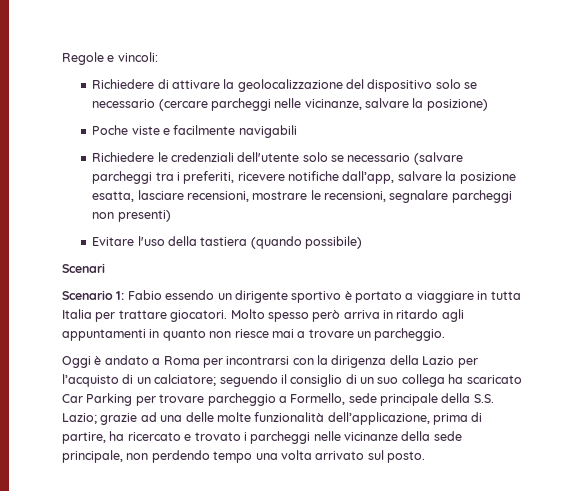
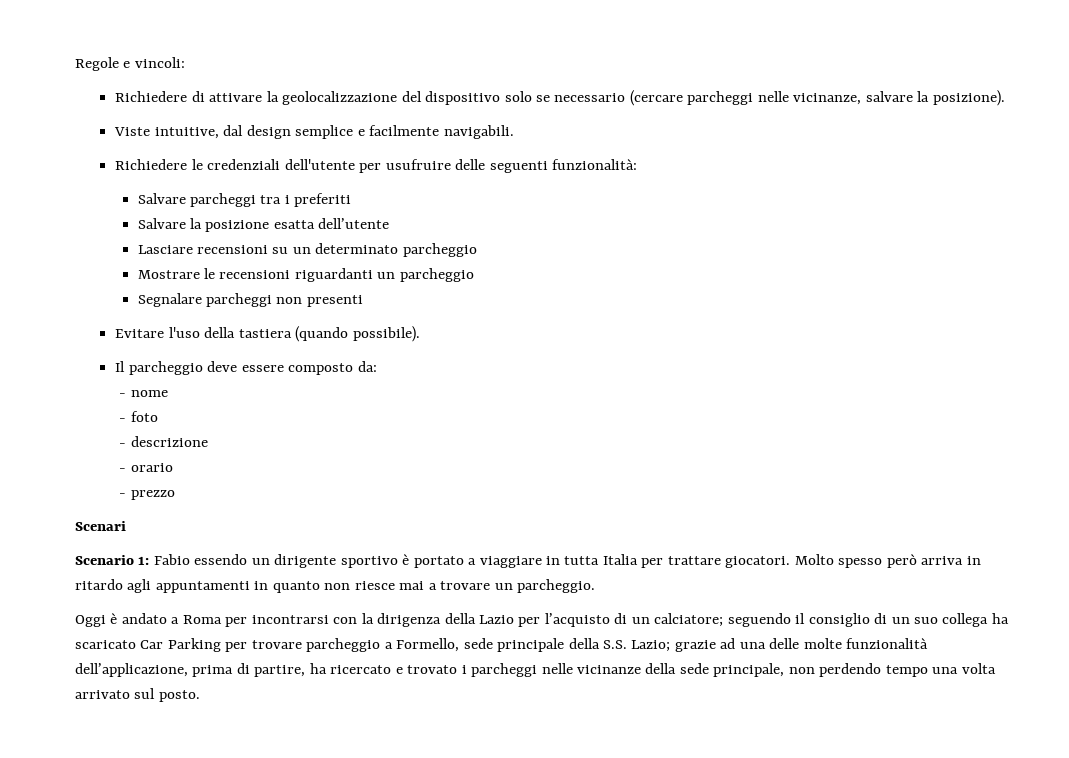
- Richiedere di attivare la geolocalizzazione del dispositivo solo se necessario (cercare parcheggi nelle vicinanze, salvare la posizione)
- Poche viste e facilmente navigabili
+ Richiedere di attivare la geolocalizzazione del dispositivo solo se necessario (cercare parcheggi nelle vicinanze, salvare la posizione).
+ Viste intuitive, dal design semplice e facilmente navigabili.
- Richiedere le credenziali dell'utente solo se necessario (salvare parcheggi tra i preferiti, ricevere notifiche dall’app, salvare la posizione esatta, lasciare recensioni, mostrare le recensioni, segnalare parcheggi non presenti)
+ Richiedere le credenziali dell'utente per usufruire delle seguenti funzionalità:
+ Salvare parcheggi tra i preferiti
+ Salvare la posizione esatta dell’utente
+ Lasciare recensioni su un determinato parcheggio
+ Mostrare le recensioni riguardanti un parcheggio
+ Segnalare parcheggi non presenti
- Evitare l'uso della tastiera (quando possibile)
+ Evitare l'uso della tastiera (quando possibile).
+ Il parcheggio deve essere composto da:
+ - nome
+ - foto
+ - descrizione
+ - orario
+ - prezzo

